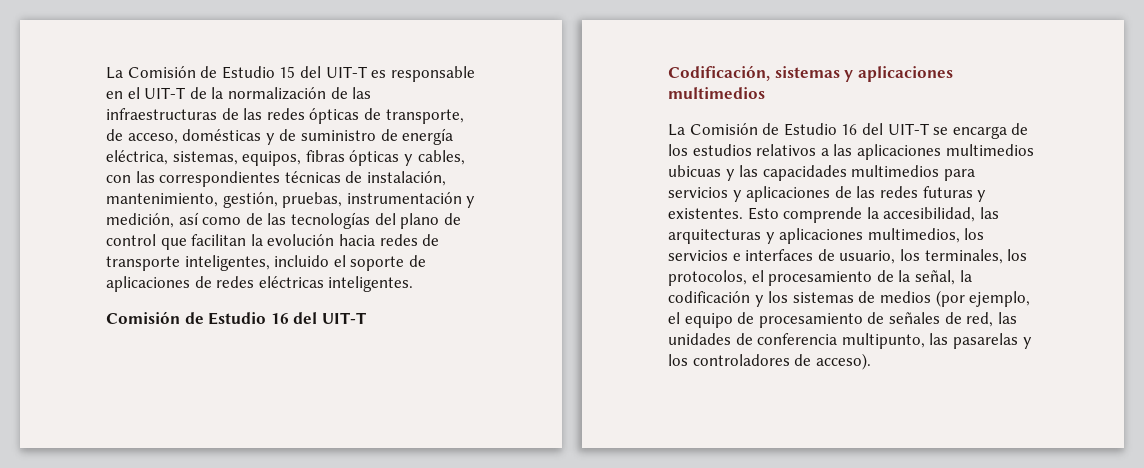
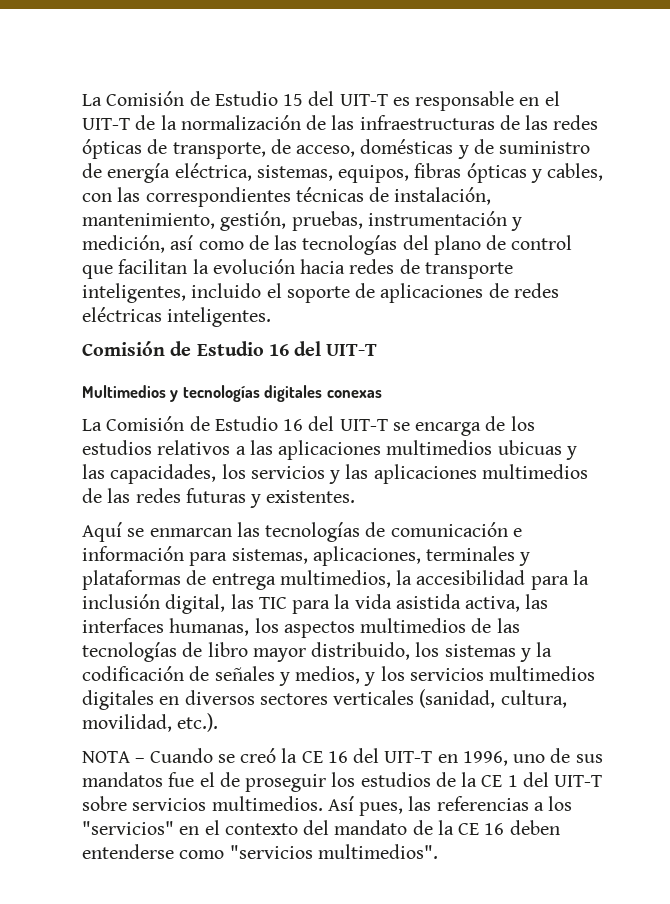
- Codificación, sistemas y aplicaciones multimedios
+ Multimedios y tecnologías digitales conexas
- La Comisión de Estudio 16 del UIT-T se encarga de los estudios relativos a las aplicaciones multimedios ubicuas y las capacidades multimedios para servicios y aplicaciones de las redes futuras y existentes. Esto comprende la accesibilidad, las arquitecturas y aplicaciones multimedios, los servicios e interfaces de usuario, los terminales, los protocolos, el procesamiento de la señal, la codificación y los sistemas de medios (por ejemplo, el equipo de procesamiento de señales de red, las unidades de conferencia multipunto, las pasarelas y los controladores de acceso).
+ La Comisión de Estudio 16 del UIT-T se encarga de los estudios relativos a las aplicaciones multimedios ubicuas y las capacidades, los servicios y las aplicaciones multimedios de las redes futuras y existentes.
+ Aquí se enmarcan las tecnologías de comunicación e información para sistemas, aplicaciones, terminales y plataformas de entrega multimedios, la accesibilidad para la inclusión digital, las TIC para la vida asistida activa, las interfaces humanas, los aspectos multimedios de las tecnologías de libro mayor distribuido, los sistemas y la codificación de señales y medios, y los servicios multimedios digitales en diversos sectores verticales (sanidad, cultura, movilidad, etc.).
+ NOTA – Cuando se creó la CE 16 del UIT-T en 1996, uno de sus mandatos fue el de proseguir los estudios de la CE 1 del UIT-T sobre servicios multimedios. Así pues, las referencias a los "servicios" en el contexto del mandato de la CE 16 deben entenderse como "servicios multimedios".

